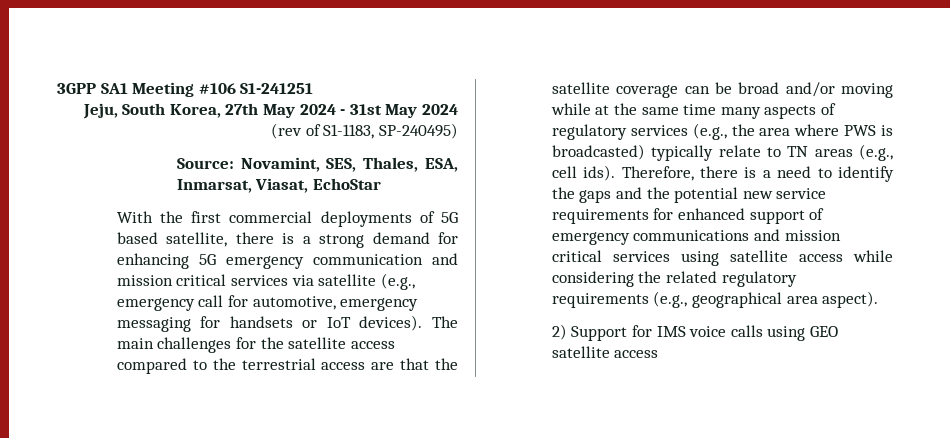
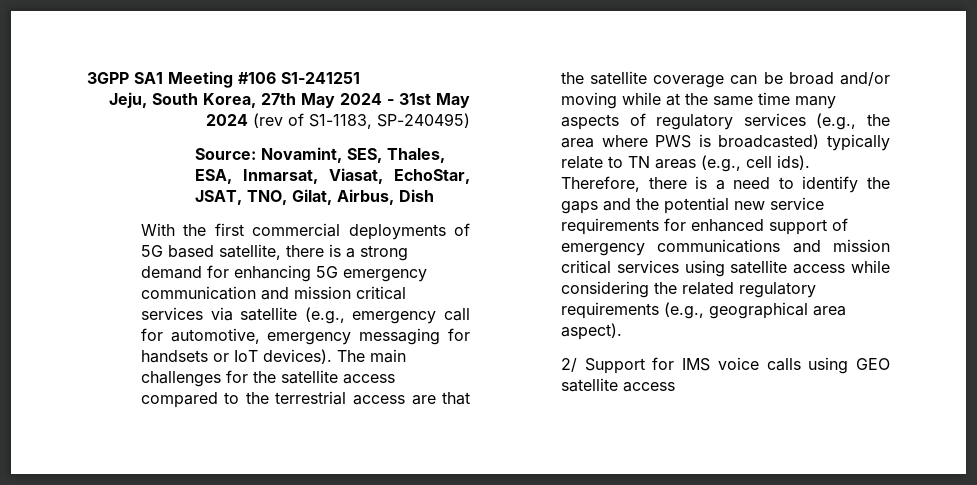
- Source: Novamint, SES, Thales, ESA, Inmarsat, Viasat, EchoStar
+ Source: Novamint, SES, Thales, ESA, Inmarsat, Viasat, EchoStar, JSAT, TNO, Gilat, Airbus, Dish
- 2) Support for IMS voice calls using GEO satellite access
+ 2/ Support for IMS voice calls using GEO satellite access

